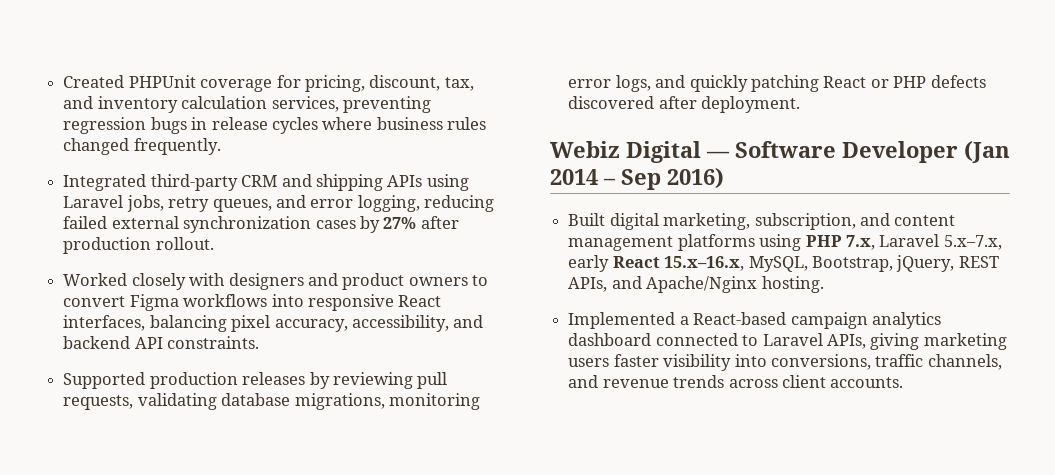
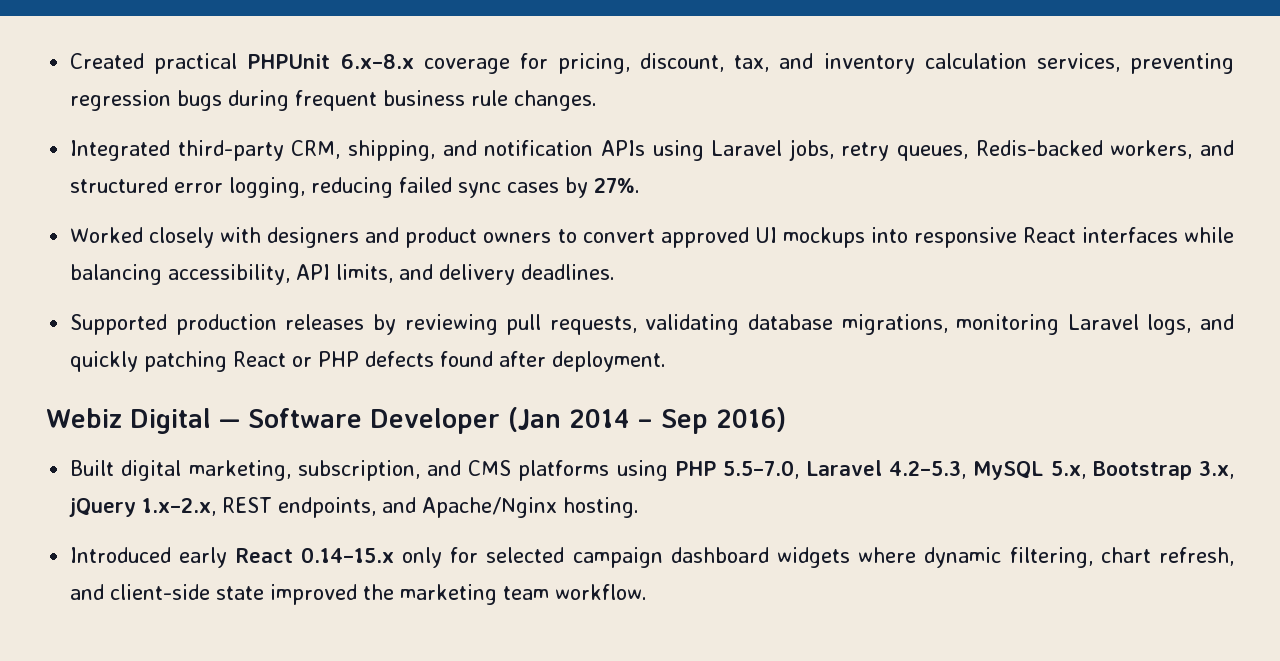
- Created PHPUnit coverage for pricing, discount, tax, and inventory calculation services, preventing regression bugs in release cycles where business rules changed frequently.
- Integrated third-party CRM and shipping APIs using Laravel jobs, retry queues, and error logging, reducing failed external synchronization cases by 27% after production rollout.
+ Created practical PHPUnit 6.x–8.x coverage for pricing, discount, tax, and inventory calculation services, preventing regression bugs during frequent business rule changes.
+ Integrated third-party CRM, shipping, and notification APIs using Laravel jobs, retry queues, Redis-backed workers, and structured error logging, reducing failed sync cases by 27%.
- Worked closely with designers and product owners to convert Figma workflows into responsive React interfaces, balancing pixel accuracy, accessibility, and backend API constraints.
+ Worked closely with designers and product owners to convert approved UI mockups into responsive React interfaces while balancing accessibility, API limits, and delivery deadlines.
- Supported production releases by reviewing pull requests, validating database migrations, monitoring error logs, and quickly patching React or PHP defects discovered after deployment.
+ Supported production releases by reviewing pull requests, validating database migrations, monitoring Laravel logs, and quickly patching React or PHP defects found after deployment.
- Built digital marketing, subscription, and content management platforms using PHP 7.x, Laravel 5.x–7.x, early React 15.x–16.x, MySQL, Bootstrap, jQuery, REST APIs, and Apache/Nginx hosting.
- Implemented a React-based campaign analytics dashboard connected to Laravel APIs, giving marketing users faster visibility into conversions, traffic channels, and revenue trends across client accounts.
+ Built digital marketing, subscription, and CMS platforms using PHP 5.5–7.0, Laravel 4.2–5.3, MySQL 5.x, Bootstrap 3.x, jQuery 1.x–2.x, REST endpoints, and Apache/Nginx hosting.
+ Introduced early React 0.14–15.x only for selected campaign dashboard widgets where dynamic filtering, chart refresh, and client-side state improved the marketing team workflow.

